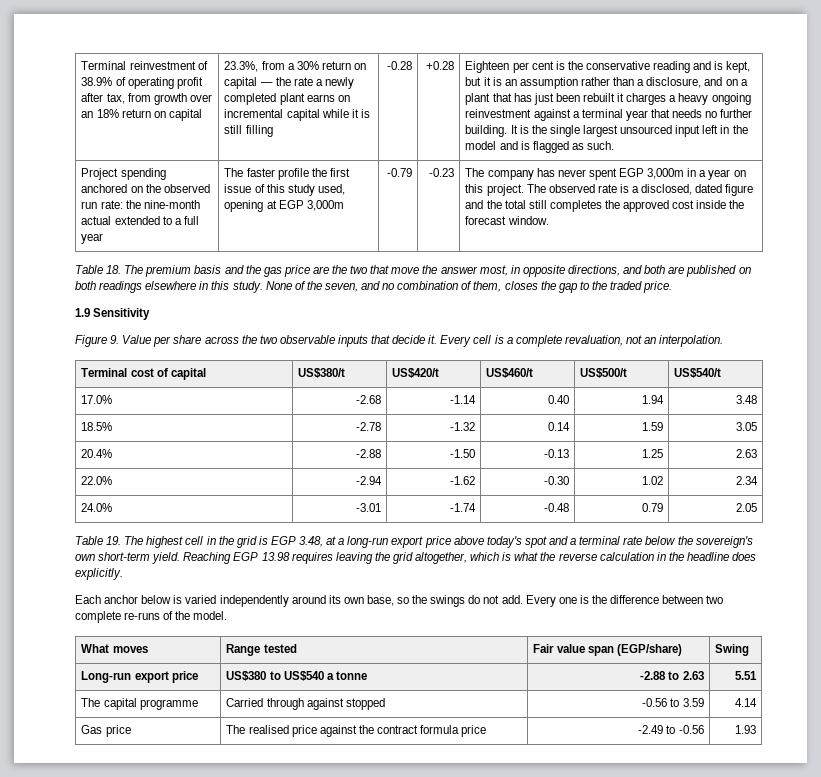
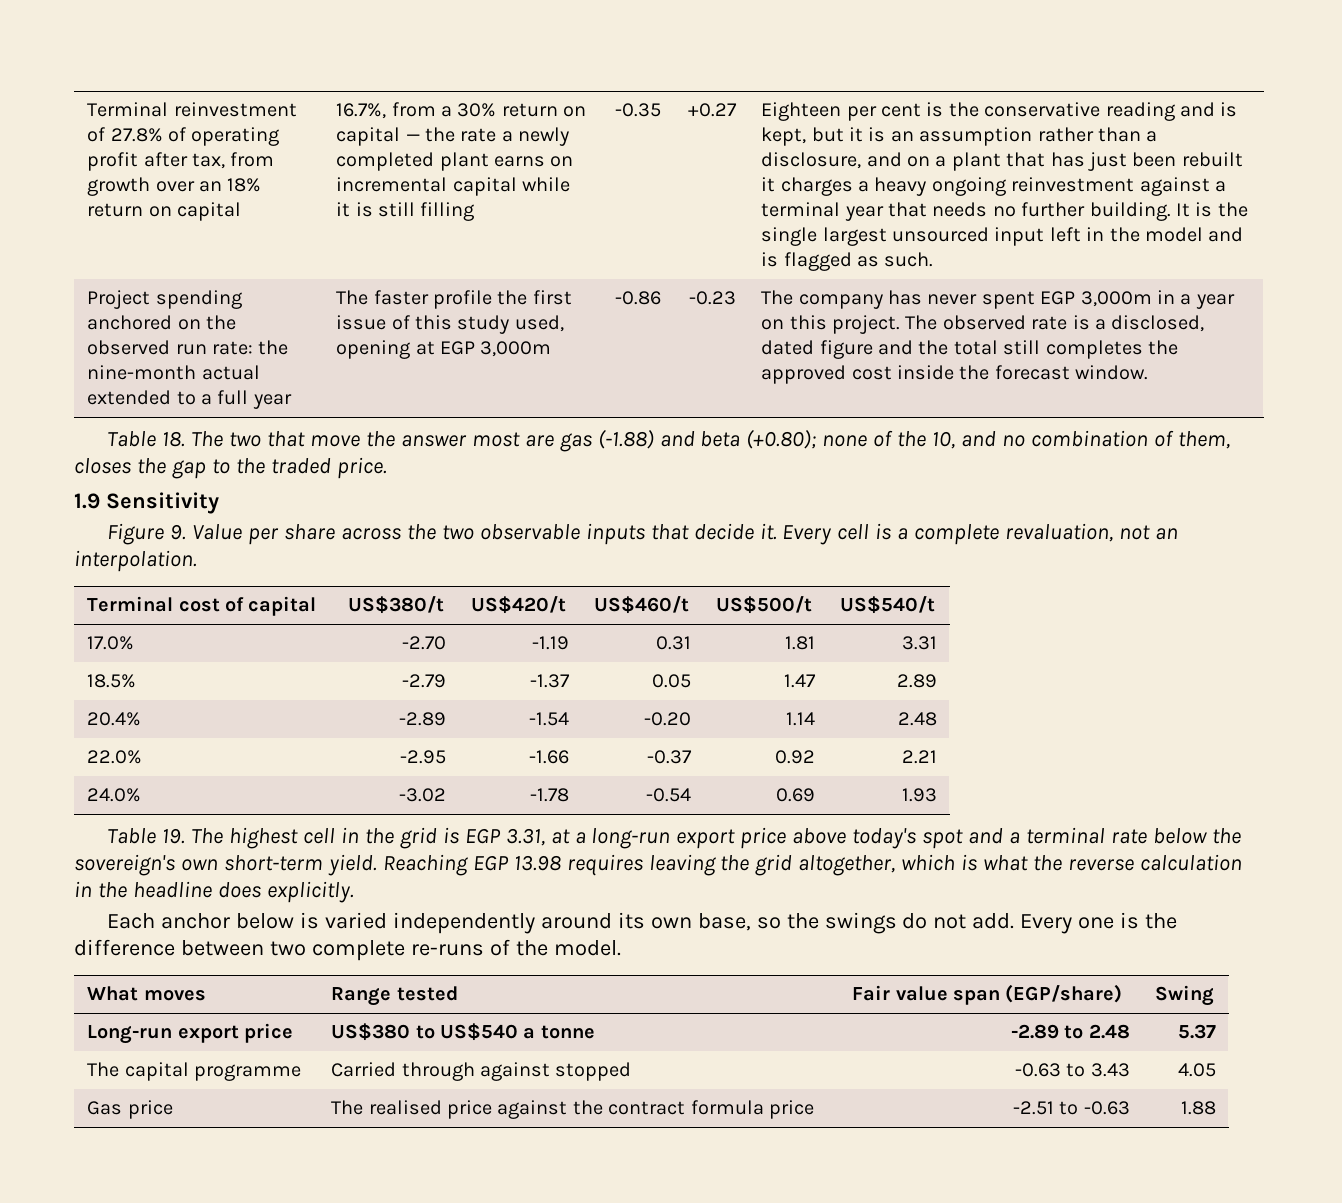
- Terminal reinvestment of 38.9% of operating profit after tax, from growth over an 18% return on capital
+ Terminal reinvestment of 27.8% of operating profit after tax, from growth over an 18% return on capital
- 23.3%, from a 30% return on capital — the rate a newly completed plant earns on incremental capital while it is still filling
+ 16.7%, from a 30% return on capital — the rate a newly completed plant earns on incremental capital while it is still filling
- -0.28 | +0.28
+ -0.35 | +0.27
- -0.79
+ -0.86
- Table 18. The premium basis and the gas price are the two that move the answer most, in opposite directions, and both are published on both readings elsewhere in this study. None of the seven, and no combination of them, closes the gap to the traded price.
+ Table 18. The two that move the answer most are gas (-1.88) and beta (+0.80); none of the 10, and no combination of them, closes the gap to the traded price.
- 17.0% | -2.68 | -1.14 | 0.40 | 1.94 | 3.48
- 18.5% | -2.78 | -1.32 | 0.14 | 1.59 | 3.05
- 20.4% | -2.88 | -1.50 | -0.13 | 1.25 | 2.63
- 22.0% | -2.94 | -1.62 | -0.30 | 1.02 | 2.34
- 24.0% | -3.01 | -1.74 | -0.48 | 0.79 | 2.05
+ 17.0% | -2.70 | -1.19 | 0.31 | 1.81 | 3.31
+ 18.5% | -2.79 | -1.37 | 0.05 | 1.47 | 2.89
+ 20.4% | -2.89 | -1.54 | -0.20 | 1.14 | 2.48
+ 22.0% | -2.95 | -1.66 | -0.37 | 0.92 | 2.21
+ 24.0% | -3.02 | -1.78 | -0.54 | 0.69 | 1.93
- Table 19. The highest cell in the grid is EGP 3.48, at a long-run export price above today's spot and a terminal rate below the sovereign's own short-term yield.
+ Table 19. The highest cell in the grid is EGP 3.31, at a long-run export price above today's spot and a terminal rate below the sovereign's own short-term yield.
- Long-run export price | US$380 to US$540 a tonne | -2.88 to 2.63 | 5.51
+ Long-run export price | US$380 to US$540 a tonne | -2.89 to 2.48 | 5.37
- The capital programme | Carried through against stopped | -0.56 to 3.59 | 4.14
+ The capital programme | Carried through against stopped | -0.63 to 3.43 | 4.05
- Gas price | The realised price against the contract formula price | -2.49 to -0.56 | 1.93
+ Gas price | The realised price against the contract formula price | -2.51 to -0.63 | 1.88

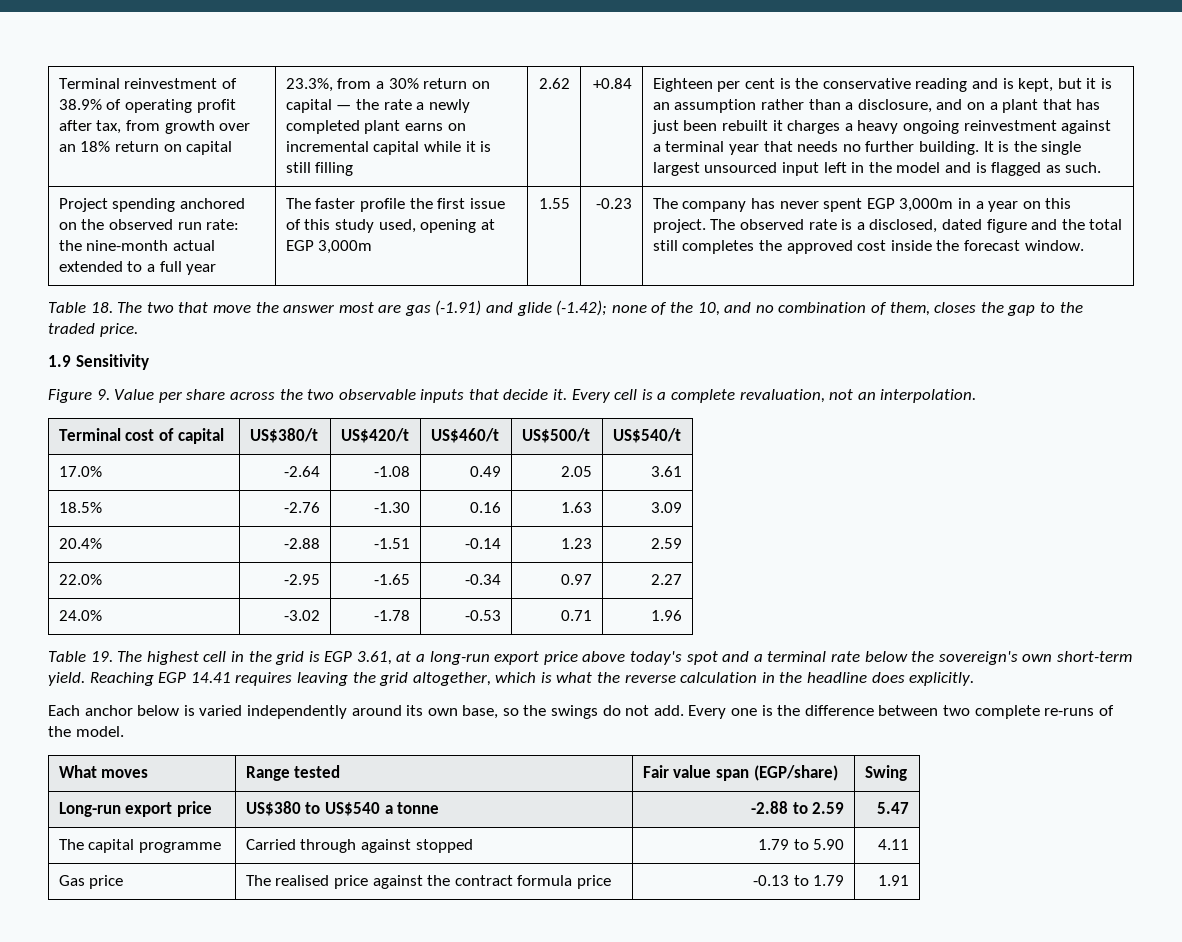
- Terminal reinvestment of 27.8% of operating profit after tax, from growth over an 18% return on capital
+ Terminal reinvestment of 38.9% of operating profit after tax, from growth over an 18% return on capital
- 16.7%, from a 30% return on capital — the rate a newly completed plant earns on incremental capital while it is still filling
+ 23.3%, from a 30% return on capital — the rate a newly completed plant earns on incremental capital while it is still filling
- -0.35 | +0.27
+ 2.62 | +0.84
- -0.86
+ 1.55
- Table 18. The two that move the answer most are gas (-1.88) and beta (+0.80); none of the 10, and no combination of them, closes the gap to the traded price.
+ Table 18. The two that move the answer most are gas (-1.91) and glide (-1.42); none of the 10, and no combination of them, closes the gap to the traded price.
- 17.0% | -2.70 | -1.19 | 0.31 | 1.81 | 3.31
- 18.5% | -2.79 | -1.37 | 0.05 | 1.47 | 2.89
- 20.4% | -2.89 | -1.54 | -0.20 | 1.14 | 2.48
- 22.0% | -2.95 | -1.66 | -0.37 | 0.92 | 2.21
+ 17.0% | -2.64 | -1.08 | 0.49 | 2.05 | 3.61
+ 18.5% | -2.76 | -1.30 | 0.16 | 1.63 | 3.09
+ 20.4% | -2.88 | -1.51 | -0.14 | 1.23 | 2.59
+ 22.0% | -2.95 | -1.65 | -0.34 | 0.97 | 2.27
- 24.0% | -3.02 | -1.78 | -0.54 | 0.69 | 1.93
+ 24.0% | -3.02 | -1.78 | -0.53 | 0.71 | 1.96
- Table 19. The highest cell in the grid is EGP 3.31, at a long-run export price above today's spot and a terminal rate below the sovereign's own short-term yield.
+ Table 19. The highest cell in the grid is EGP 3.61, at a long-run export price above today's spot and a terminal rate below the sovereign's own short-term yield.
- Reaching EGP 13.98 requires leaving the grid altogether, which is what the reverse calculation in the headline does explicitly.
+ Reaching EGP 14.41 requires leaving the grid altogether, which is what the reverse calculation in the headline does explicitly.
- Long-run export price | US$380 to US$540 a tonne | -2.89 to 2.48 | 5.37
+ Long-run export price | US$380 to US$540 a tonne | -2.88 to 2.59 | 5.47
- The capital programme | Carried through against stopped | -0.63 to 3.43 | 4.05
+ The capital programme | Carried through against stopped | 1.79 to 5.90 | 4.11
- Gas price | The realised price against the contract formula price | -2.51 to -0.63 | 1.88
+ Gas price | The realised price against the contract formula price | -0.13 to 1.79 | 1.91

